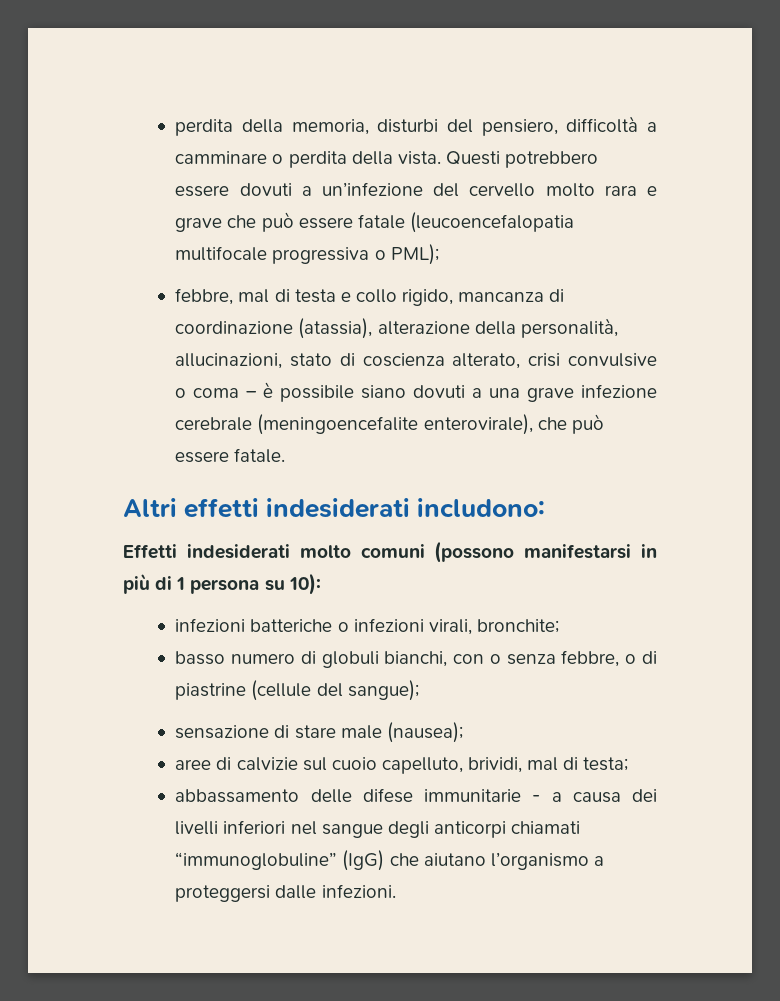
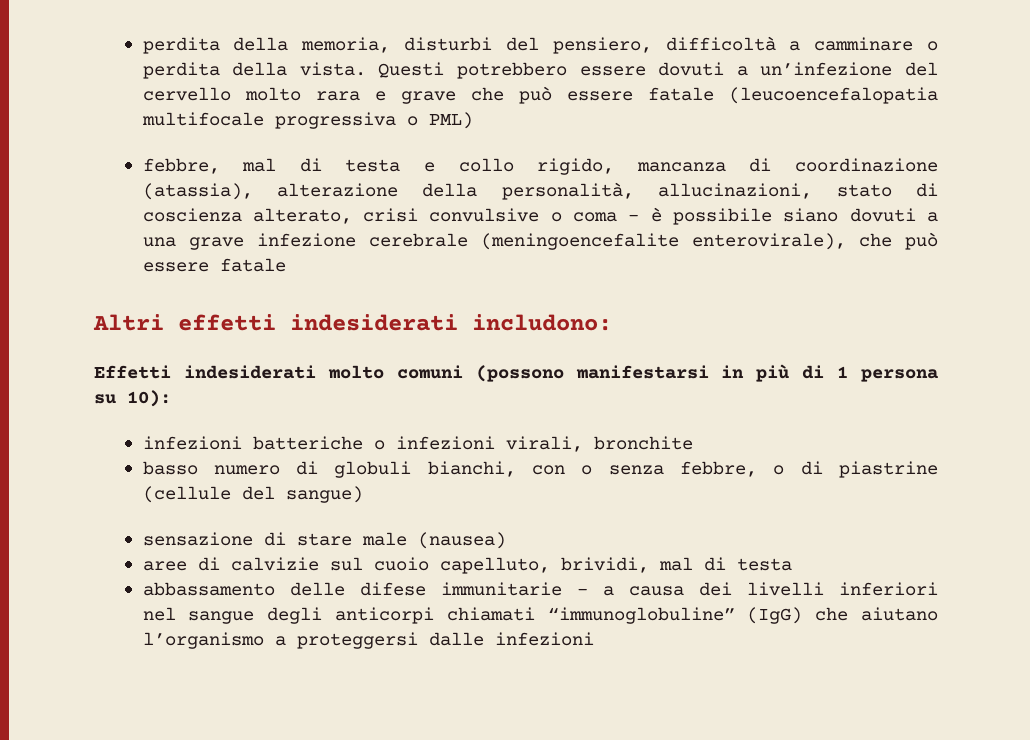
- Questi potrebbero essere dovuti a un’infezione del cervello molto rara e grave che può essere fatale (leucoencefalopatia multifocale progressiva o PML);
+ Questi potrebbero essere dovuti a un’infezione del cervello molto rara e grave che può essere fatale (leucoencefalopatia multifocale progressiva o PML)
- febbre, mal di testa e collo rigido, mancanza di coordinazione (atassia), alterazione della personalità, allucinazioni, stato di coscienza alterato, crisi convulsive o coma – è possibile siano dovuti a una grave infezione cerebrale (meningoencefalite enterovirale), che può essere fatale.
+ febbre, mal di testa e collo rigido, mancanza di coordinazione (atassia), alterazione della personalità, allucinazioni, stato di coscienza alterato, crisi convulsive o coma – è possibile siano dovuti a una grave infezione cerebrale (meningoencefalite enterovirale), che può essere fatale
- infezioni batteriche o infezioni virali, bronchite;
+ infezioni batteriche o infezioni virali, bronchite
- basso numero di globuli bianchi, con o senza febbre, o di piastrine (cellule del sangue);
+ basso numero di globuli bianchi, con o senza febbre, o di piastrine (cellule del sangue)
- sensazione di stare male (nausea);
+ sensazione di stare male (nausea)
- aree di calvizie sul cuoio capelluto, brividi, mal di testa;
+ aree di calvizie sul cuoio capelluto, brividi, mal di testa
- abbassamento delle difese immunitarie - a causa dei livelli inferiori nel sangue degli anticorpi chiamati “immunoglobuline” (IgG) che aiutano l’organismo a proteggersi dalle infezioni.
+ abbassamento delle difese immunitarie - a causa dei livelli inferiori nel sangue degli anticorpi chiamati “immunoglobuline” (IgG) che aiutano l’organismo a proteggersi dalle infezioni

